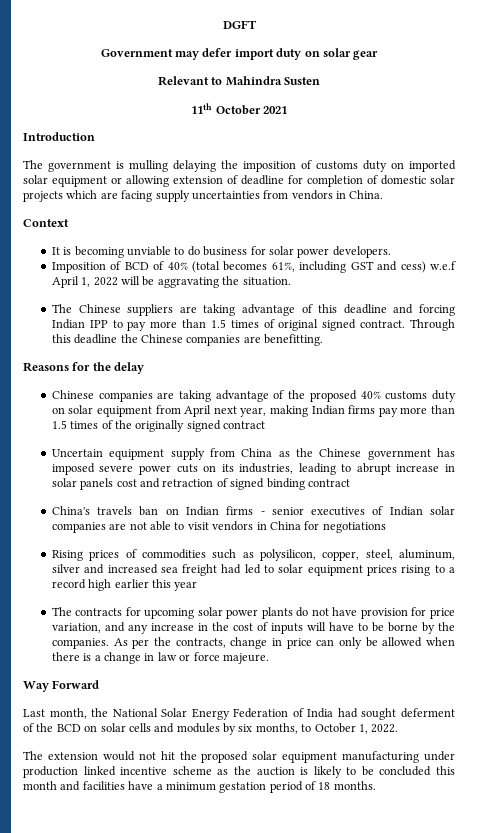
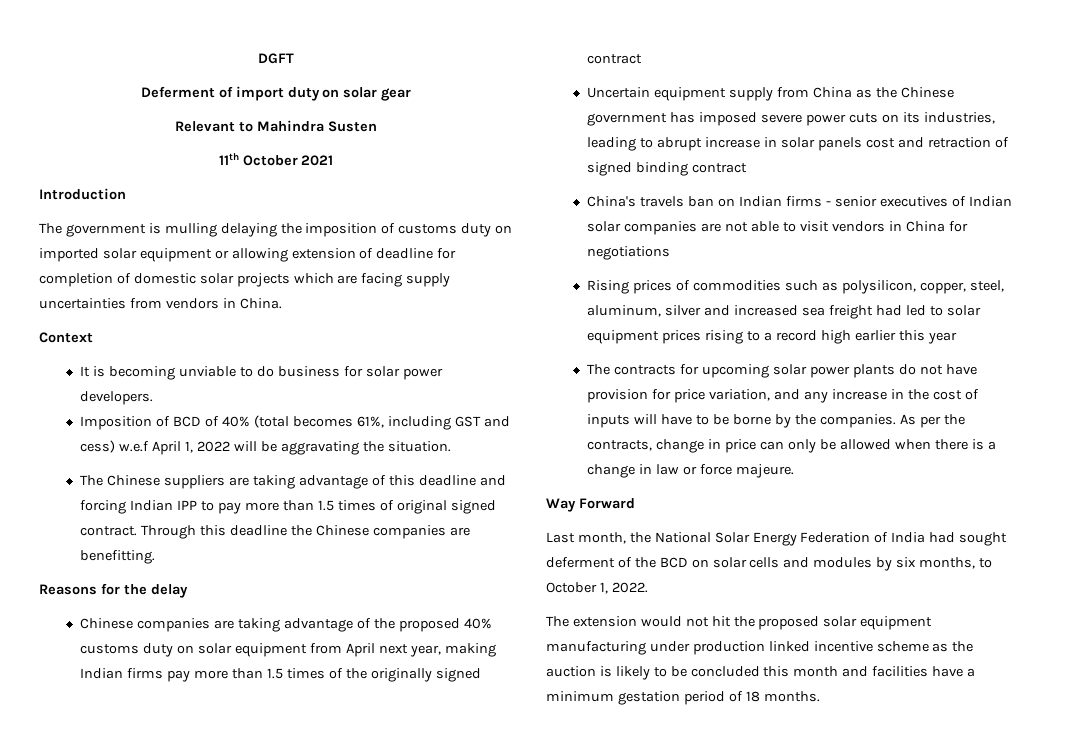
- Government may defer import duty on solar gear
+ Deferment of import duty on solar gear

